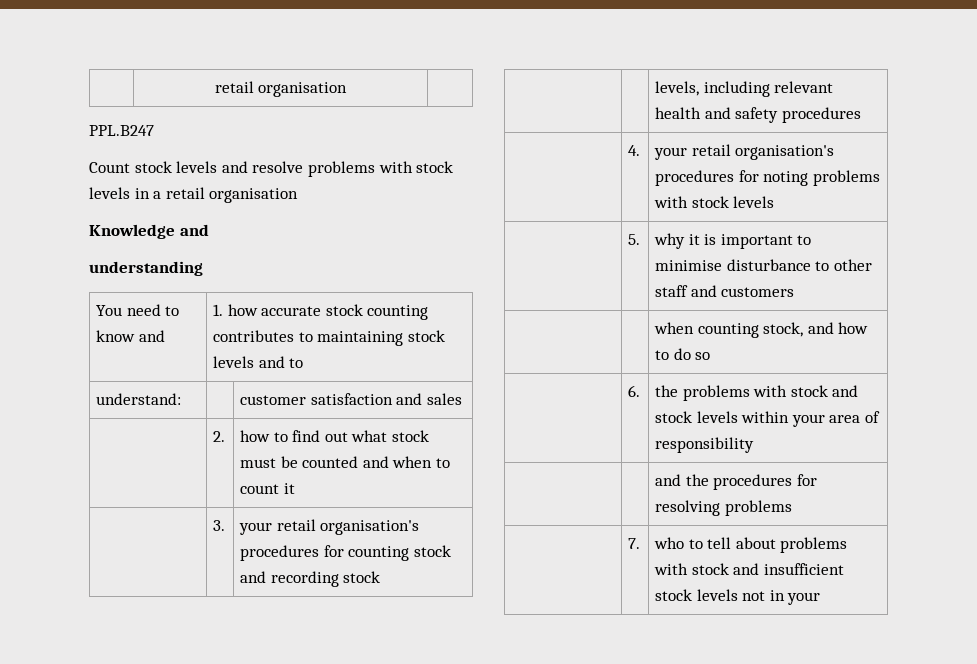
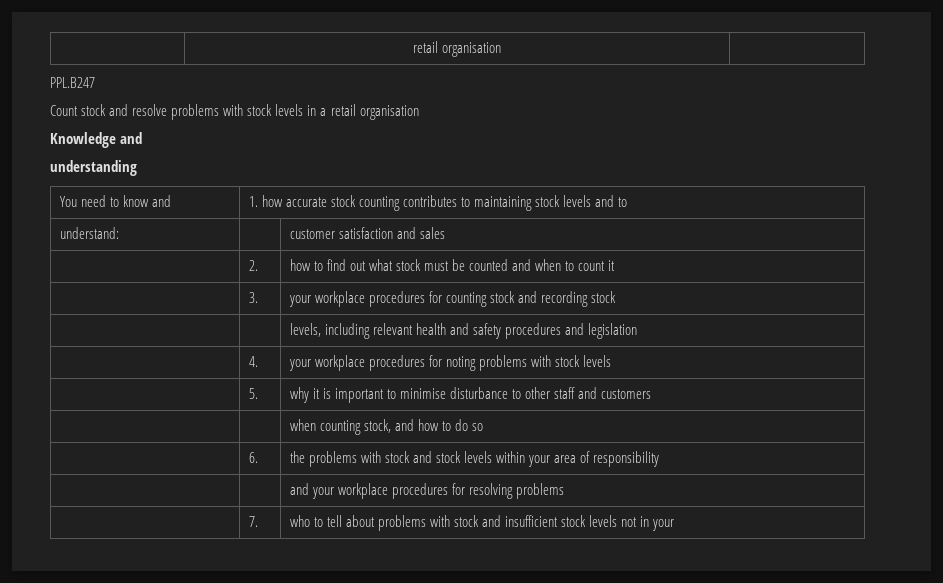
- Count stock levels and resolve problems with stock levels in a retail organisation
+ Count stock and resolve problems with stock levels in a retail organisation
- | 3. | your retail organisation's procedures for counting stock and recording stock
+ | 3. | your workplace procedures for counting stock and recording stock
- | | levels, including relevant health and safety procedures
+ | | levels, including relevant health and safety procedures and legislation
- | 4. | your retail organisation's procedures for noting problems with stock levels
+ | 4. | your workplace procedures for noting problems with stock levels
- | | and the procedures for resolving problems
+ | | and your workplace procedures for resolving problems

